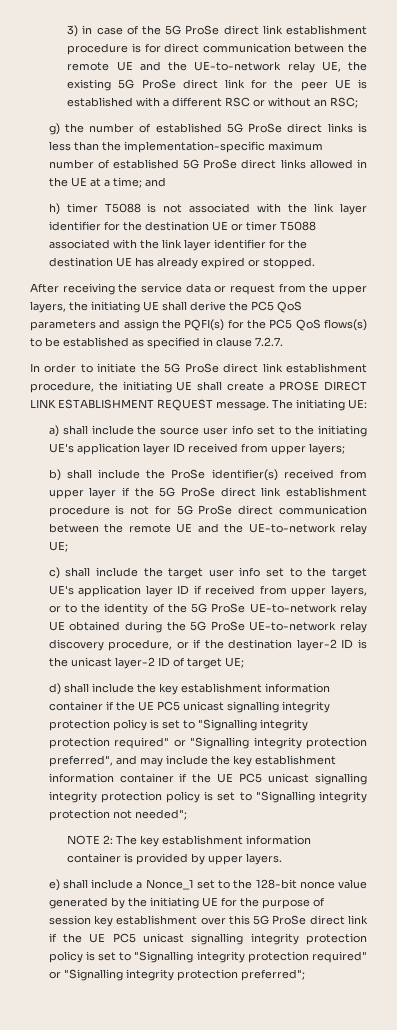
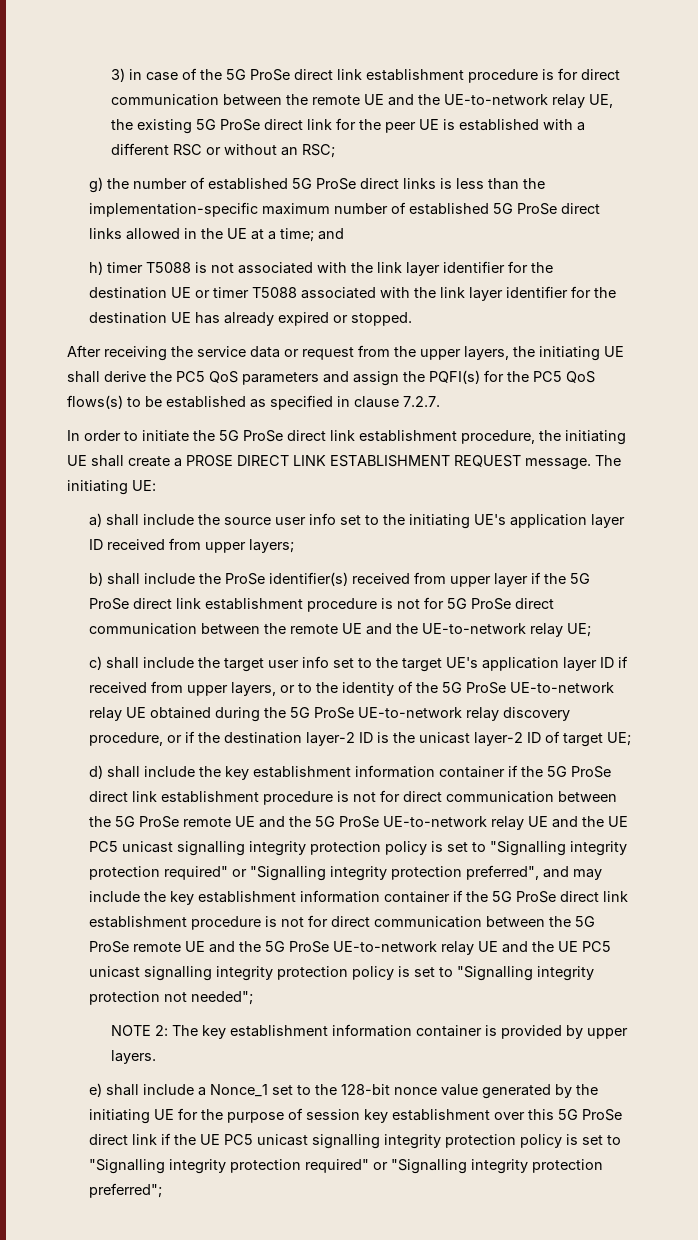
- d) shall include the key establishment information container if the UE PC5 unicast signalling integrity protection policy is set to "Signalling integrity protection required" or "Signalling integrity protection preferred", and may include the key establishment information container if the UE PC5 unicast signalling integrity protection policy is set to "Signalling integrity protection not needed";
+ d) shall include the key establishment information container if the 5G ProSe direct link establishment procedure is not for direct communication between the 5G ProSe remote UE and the 5G ProSe UE-to-network relay UE and the UE PC5 unicast signalling integrity protection policy is set to "Signalling integrity protection required" or "Signalling integrity protection preferred", and may include the key establishment information container if the 5G ProSe direct link establishment procedure is not for direct communication between the 5G ProSe remote UE and the 5G ProSe UE-to-network relay UE and the UE PC5 unicast signalling integrity protection policy is set to "Signalling integrity protection not needed";

